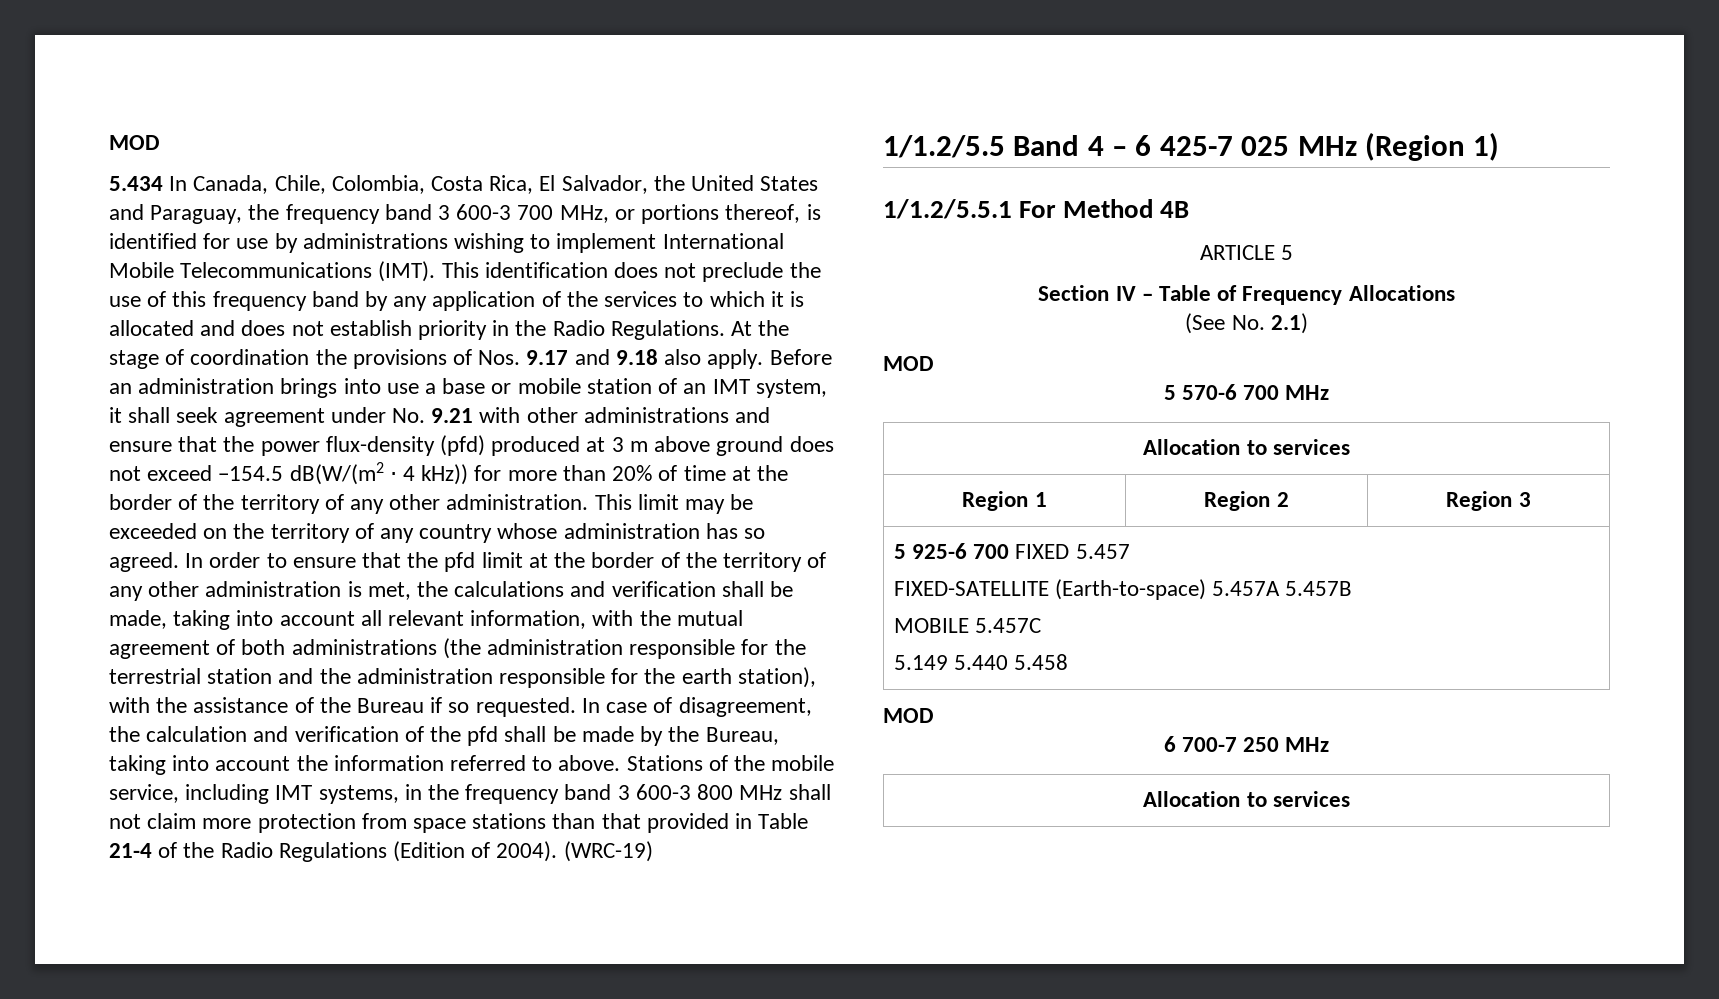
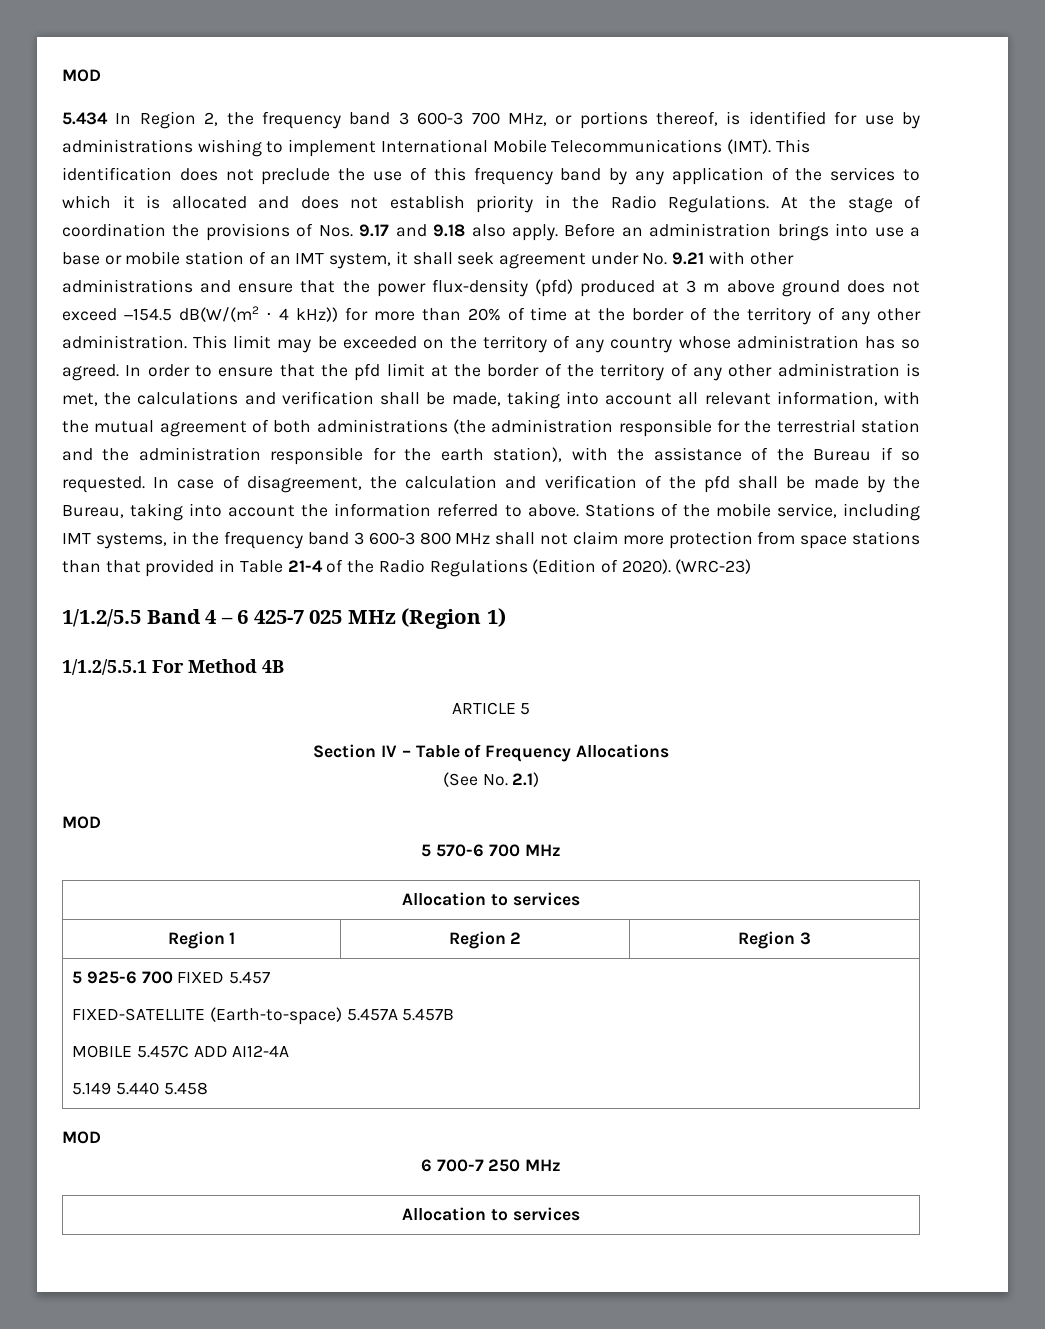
- 5.434 In Canada, Chile, Colombia, Costa Rica, El Salvador, the United States and Paraguay, the frequency band 3 600-3 700 MHz, or portions thereof, is identified for use by administrations wishing to implement International Mobile Telecommunications (IMT).
+ 5.434 In Region 2, the frequency band 3 600-3 700 MHz, or portions thereof, is identified for use by administrations wishing to implement International Mobile Telecommunications (IMT).
- Stations of the mobile service, including IMT systems, in the frequency band 3 600-3 800 MHz shall not claim more protection from space stations than that provided in Table 21-4 of the Radio Regulations (Edition of 2004). (WRC-19)
+ Stations of the mobile service, including IMT systems, in the frequency band 3 600-3 800 MHz shall not claim more protection from space stations than that provided in Table 21-4 of the Radio Regulations (Edition of 2020). (WRC-23)
  5 925-6 700 FIXED 5.457
  FIXED-SATELLITE (Earth-to-space) 5.457A 5.457B
- MOBILE 5.457C
+ MOBILE 5.457C ADD AI12-4A

